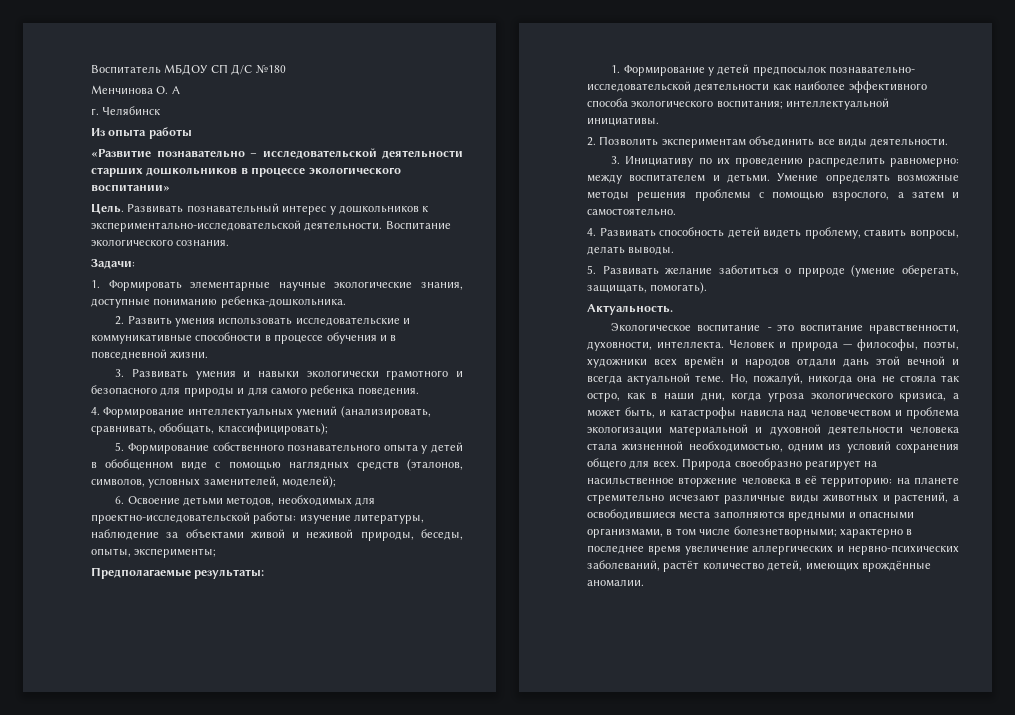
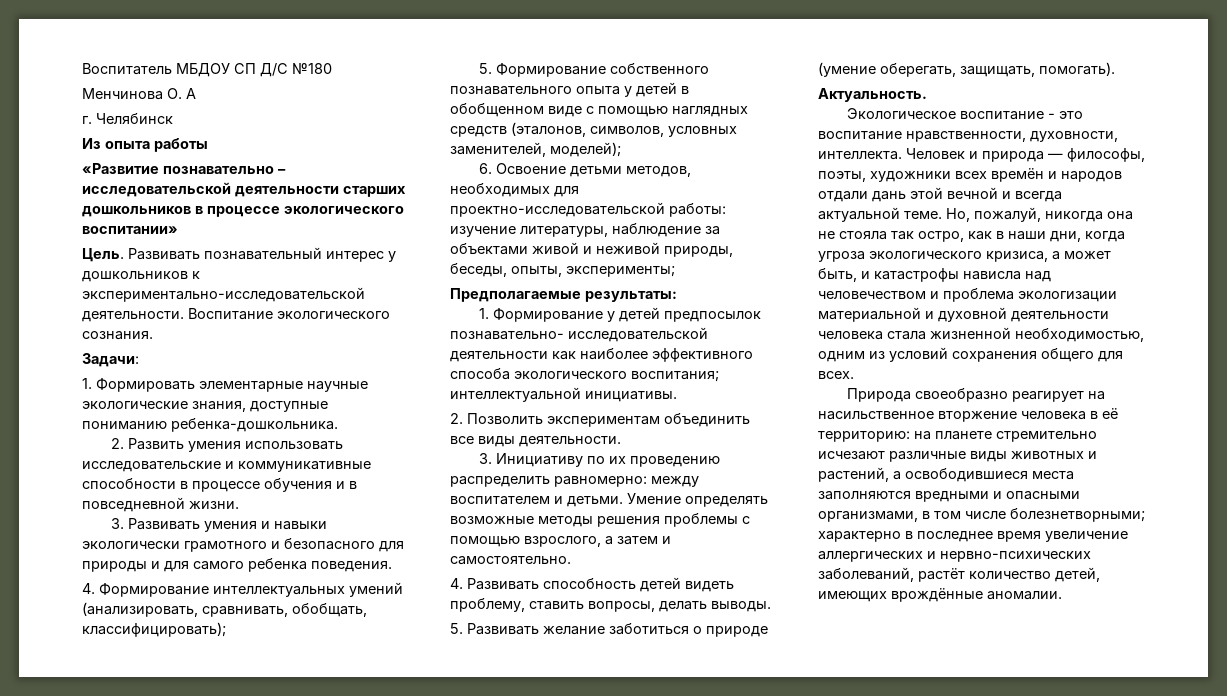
- Но, пожалуй, никогда она не стояла так остро, как в наши дни, когда угроза экологического кризиса, а может быть, и катастрофы нависла над человечеством и проблема экологизации материальной и духовной деятельности человека стала жизненной необходимостью, одним из условий сохранения общего для всех. Природа своеобразно реагирует на насильственное вторжение человека в её территорию:
+ Но, пожалуй, никогда она не стояла так остро, как в наши дни, когда угроза экологического кризиса, а может быть, и катастрофы нависла над человечеством и проблема экологизации материальной и духовной деятельности человека стала жизненной необходимостью, одним из условий сохранения общего для всех.
+ Природа своеобразно реагирует на насильственное вторжение человека в её территорию:

